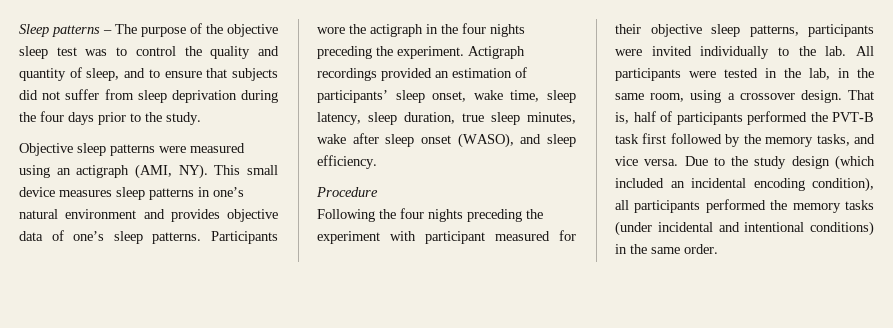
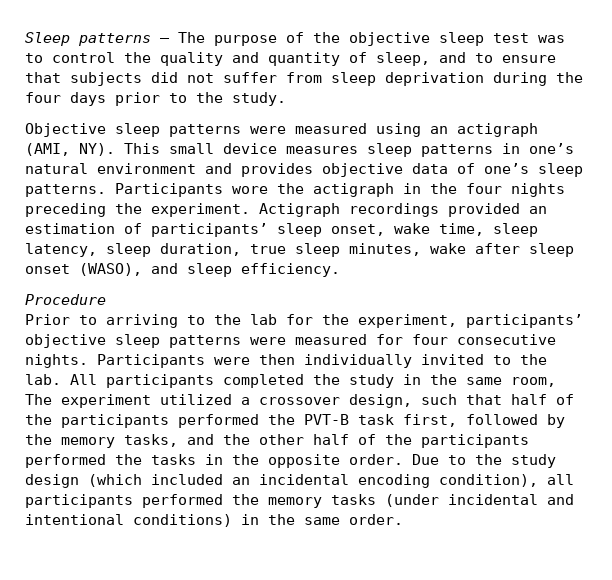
- Following the four nights preceding the experiment with participant measured for their objective sleep patterns, participants were invited individually to the lab.
+ Prior to arriving to the lab for the experiment, participants’ objective sleep patterns were measured for four consecutive nights. Participants were then individually invited to the lab.
- All participants were tested in the lab, in the same room, using a crossover design. That is, half of participants performed the PVT-B task first followed by the memory tasks, and vice versa.
+ All participants completed the study in the same room, The experiment utilized a crossover design, such that half of the participants performed the PVT-B task first, followed by the memory tasks, and the other half of the participants performed the tasks in the opposite order.

